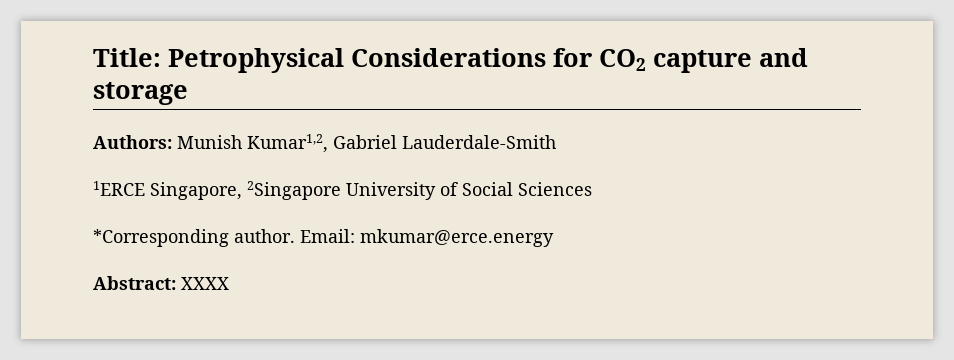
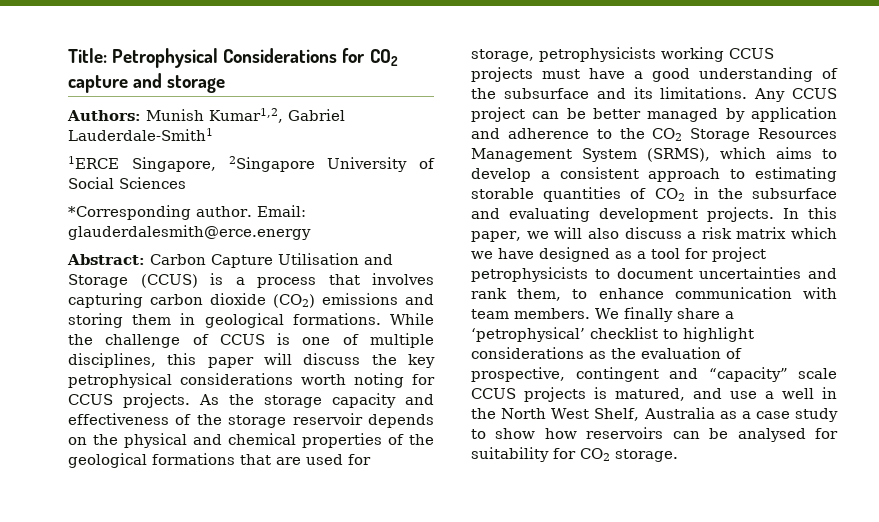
- Authors: Munish Kumar1,2, Gabriel Lauderdale-Smith
+ Authors: Munish Kumar1,2, Gabriel Lauderdale-Smith1
- Email: mkumar@erce.energy
+ Email: glauderdalesmith@erce.energy
- Abstract: XXXX
+ Abstract: Carbon Capture Utilisation and Storage (CCUS) is a process that involves capturing carbon dioxide (CO2) emissions and storing them in geological formations. While the challenge of CCUS is one of multiple disciplines, this paper will discuss the key petrophysical considerations worth noting for CCUS projects. As the storage capacity and effectiveness of the storage reservoir depends on the physical and chemical properties of the geological formations that are used for storage, petrophysicists working CCUS projects must have a good understanding of the subsurface and its limitations. Any CCUS project can be better managed by application and adherence to the CO2 Storage Resources Management System (SRMS), which aims to develop a consistent approach to estimating storable quantities of CO2 in the subsurface and evaluating development projects. In this paper, we will also discuss a risk matrix which we have designed as a tool for project petrophysicists to document uncertainties and rank them, to enhance communication with team members. We finally share a ‘petrophysical’ checklist to highlight considerations as the evaluation of prospective, contingent and “capacity” scale CCUS projects is matured, and use a well in the North West Shelf, Australia as a case study to show how reservoirs can be analysed for suitability for CO2 storage.

